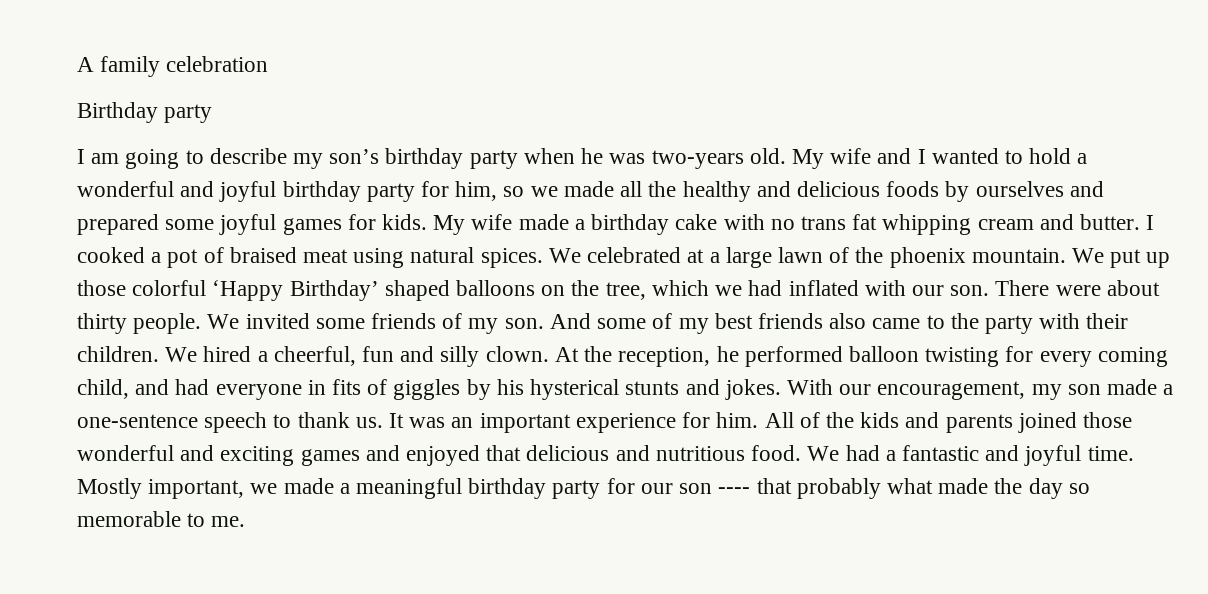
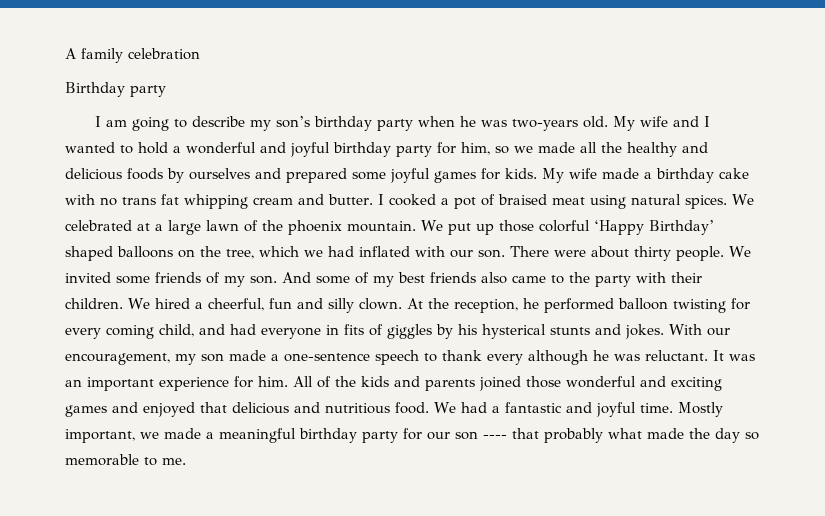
- With our encouragement, my son made a one-sentence speech to thank us.
+ With our encouragement, my son made a one-sentence speech to thank every although he was reluctant.

